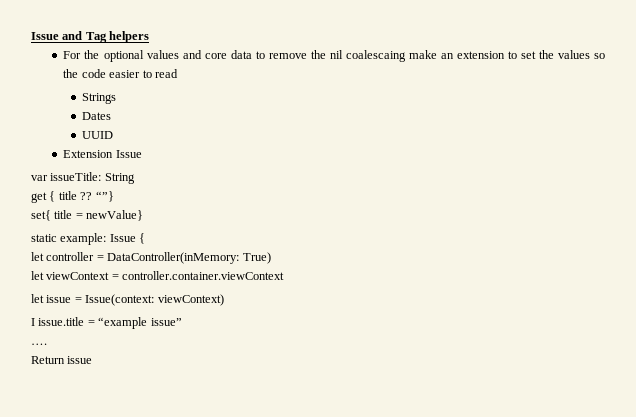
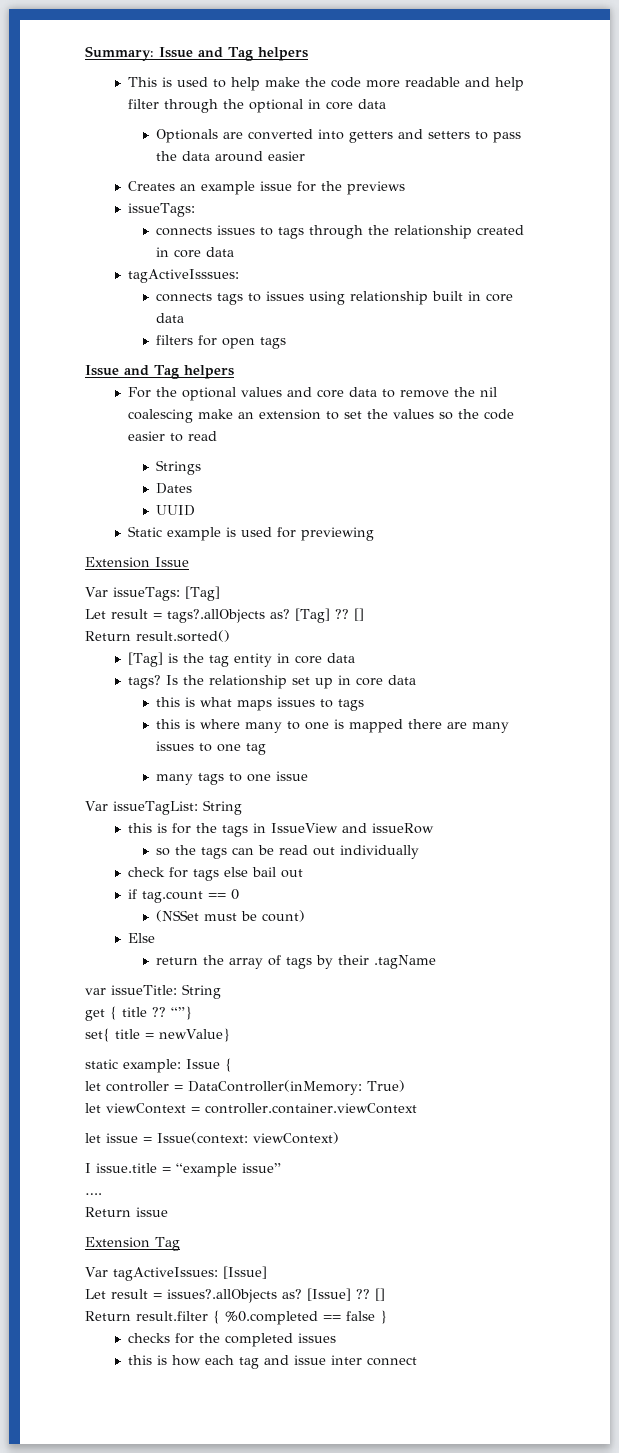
+ Summary: Issue and Tag helpers
+ This is used to help make the code more readable and help filter through the optional in core data
+ Optionals are converted into getters and setters to pass the data around easier
+ Creates an example issue for the previews
+ issueTags:
+ connects issues to tags through the relationship created in core data
+ tagActiveIsssues:
+ connects tags to issues using relationship built in core data
+ filters for open tags
- For the optional values and core data to remove the nil coalescaing make an extension to set the values so the code easier to read
+ For the optional values and core data to remove the nil coalescing make an extension to set the values so the code easier to read
+ Static example is used for previewing
  Extension Issue
+ Var issueTags: [Tag]
+ Let result = tags?.allObjects as? [Tag] ?? []
+ Return result.sorted()
+ [Tag] is the tag entity in core data
+ tags? Is the relationship set up in core data
+ this is what maps issues to tags
+ this is where many to one is mapped there are many issues to one tag
+ many tags to one issue
+ Var issueTagList: String
+ this is for the tags in IssueView and issueRow
+ so the tags can be read out individually
+ check for tags else bail out
+ if tag.count == 0
+ (NSSet must be count)
+ Else
+ return the array of tags by their .tagName
+ Extension Tag
+ Var tagActiveIssues: [Issue]
+ Let result = issues?.allObjects as? [Issue] ?? []
+ Return result.filter { %0.completed == false }
+ checks for the completed issues
+ this is how each tag and issue inter connect

